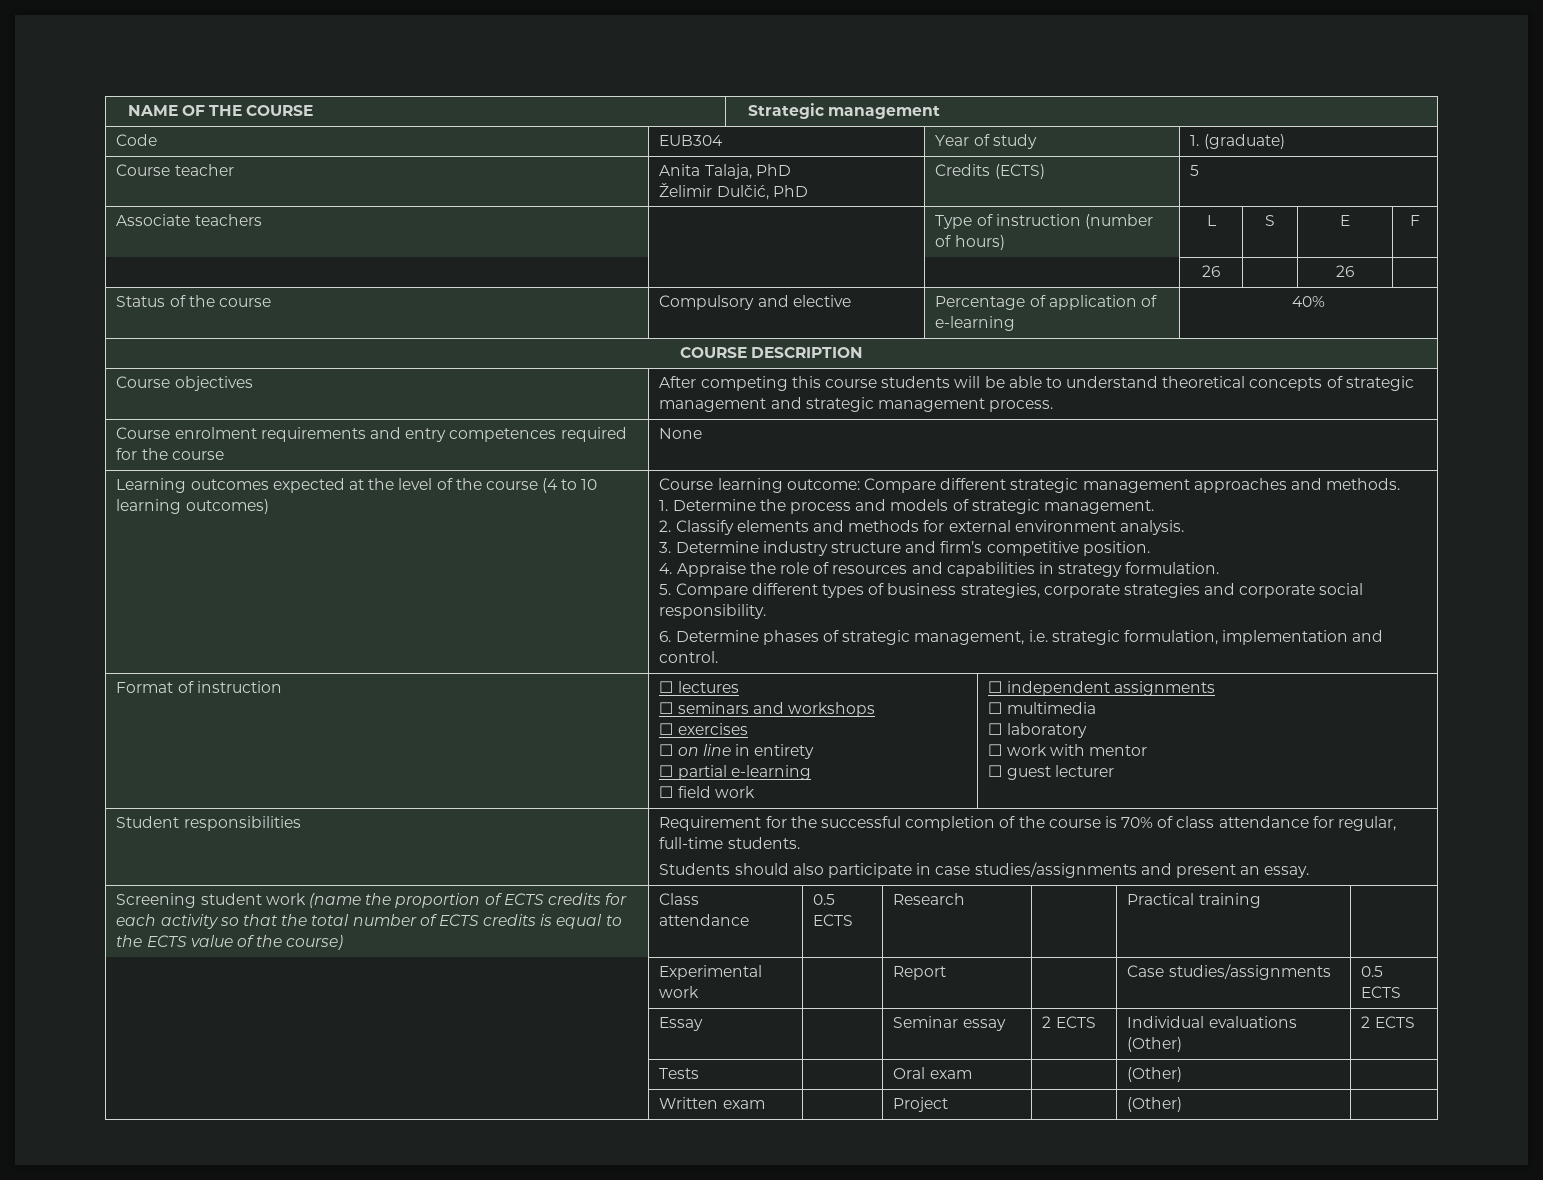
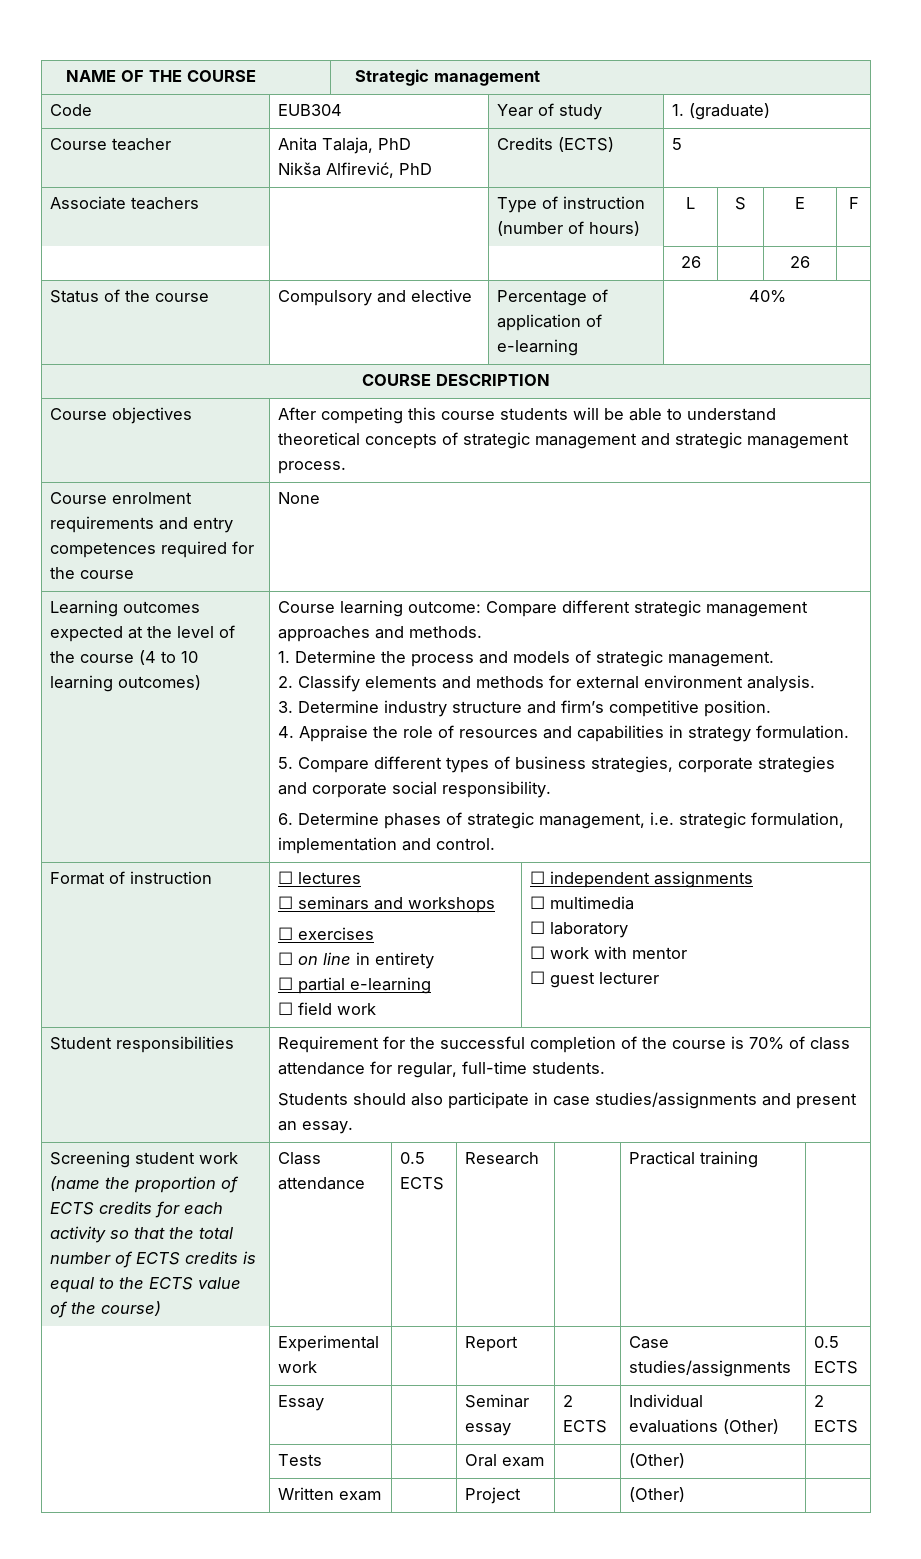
  Course teacher | Anita Talaja, PhD
- Želimir Dulčić, PhD | Credits (ECTS) | 5
+ Nikša Alfirević, PhD | Credits (ECTS) | 5

